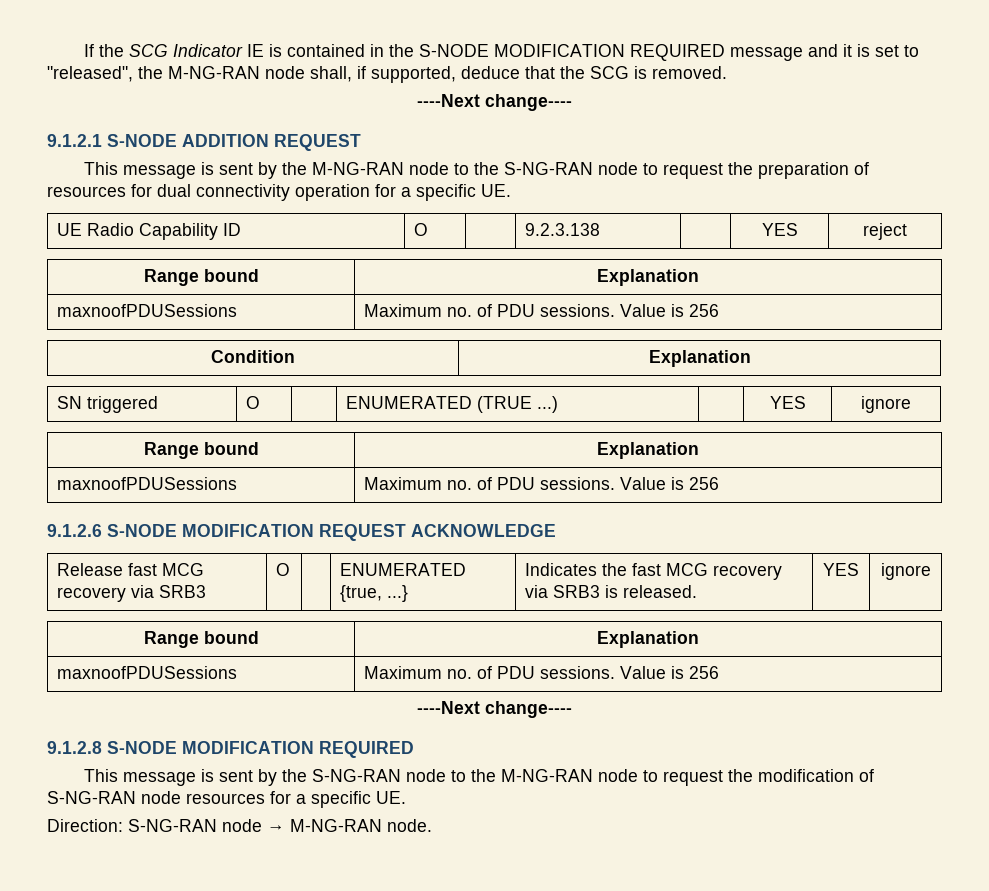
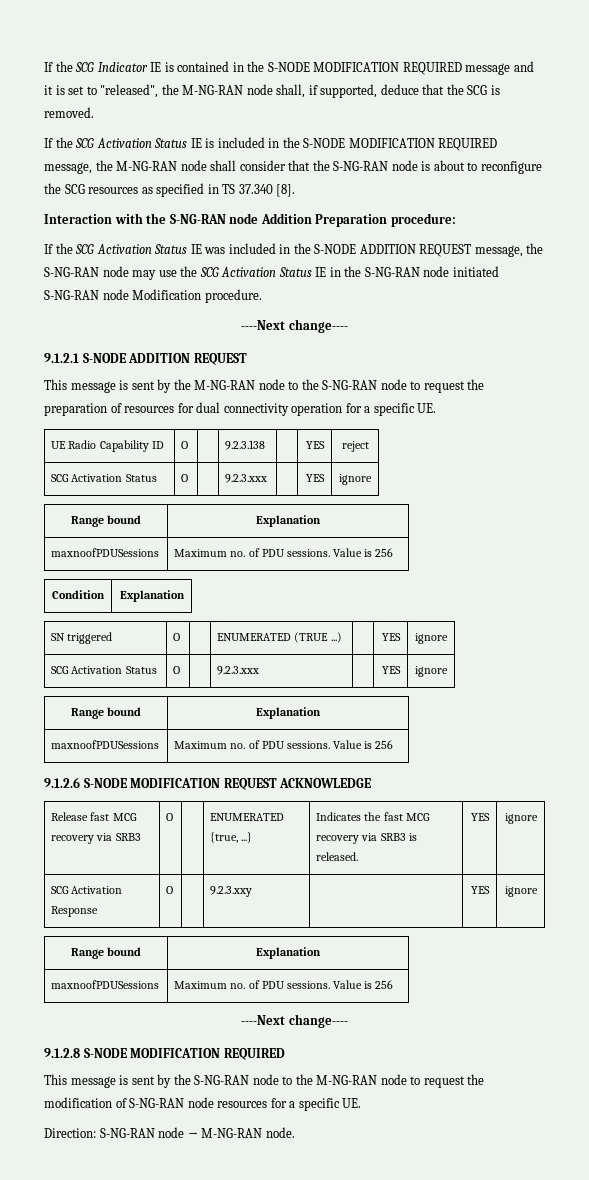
+ If the SCG Activation Status IE is included in the S-NODE MODIFICATION REQUIRED message, the M-NG-RAN node shall consider that the S-NG-RAN node is about to reconfigure the SCG resources as specified in TS 37.340 [8].
+ Interaction with the S-NG-RAN node Addition Preparation procedure:
+ If the SCG Activation Status IE was included in the S-NODE ADDITION REQUEST message, the S-NG-RAN node may use the SCG Activation Status IE in the S-NG-RAN node initiated S-NG-RAN node Modification procedure.
  UE Radio Capability ID | O | | 9.2.3.138 | | YES | reject
+ SCG Activation Status | O | | 9.2.3.xxx | | YES | ignore
  SN triggered | O | | ENUMERATED (TRUE ...) | | YES | ignore
+ SCG Activation Status | O | | 9.2.3.xxx | | YES | ignore
+ SCG Activation Response | O | | 9.2.3.xxy | | YES | ignore

